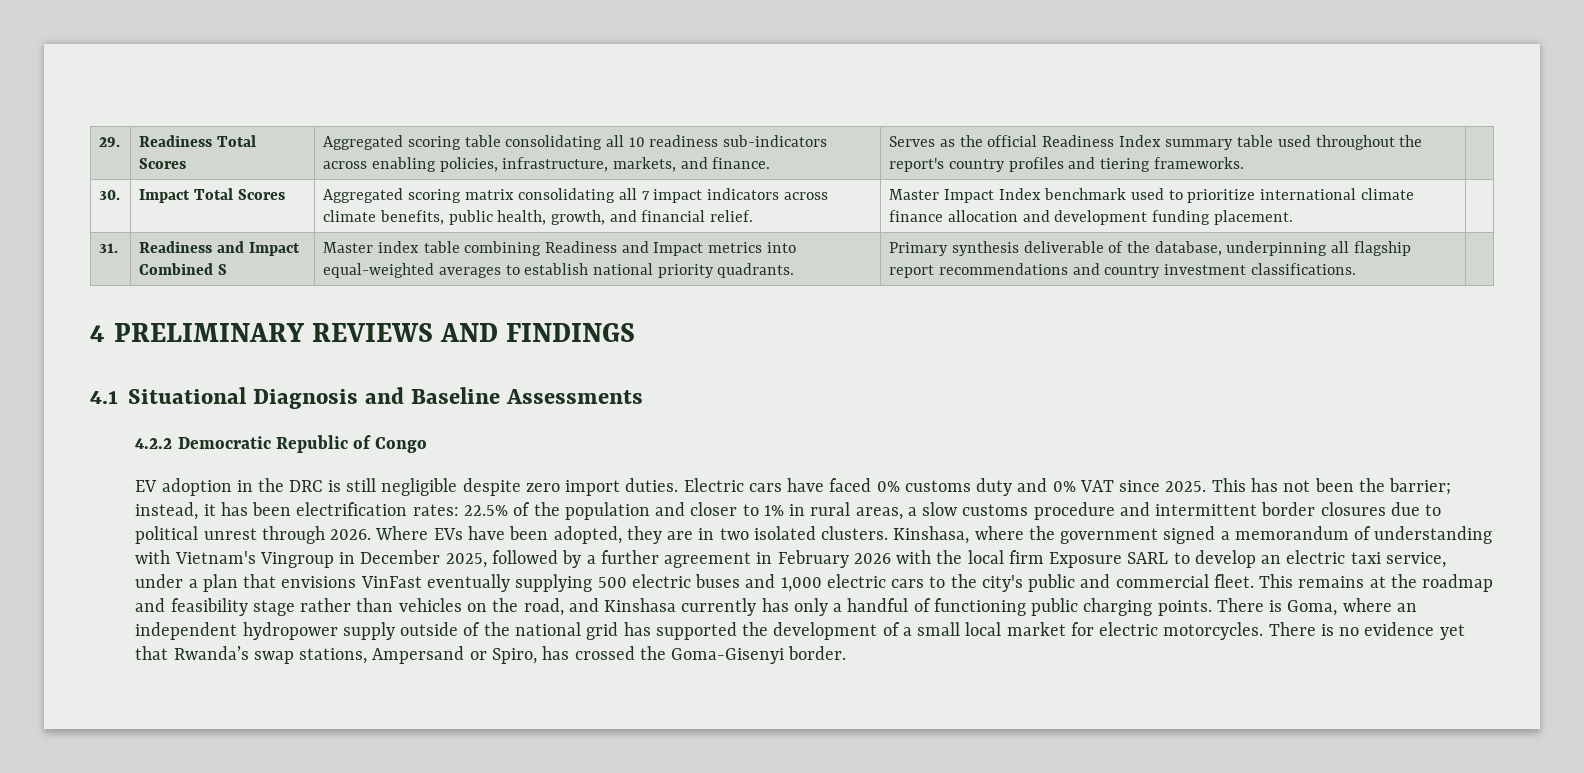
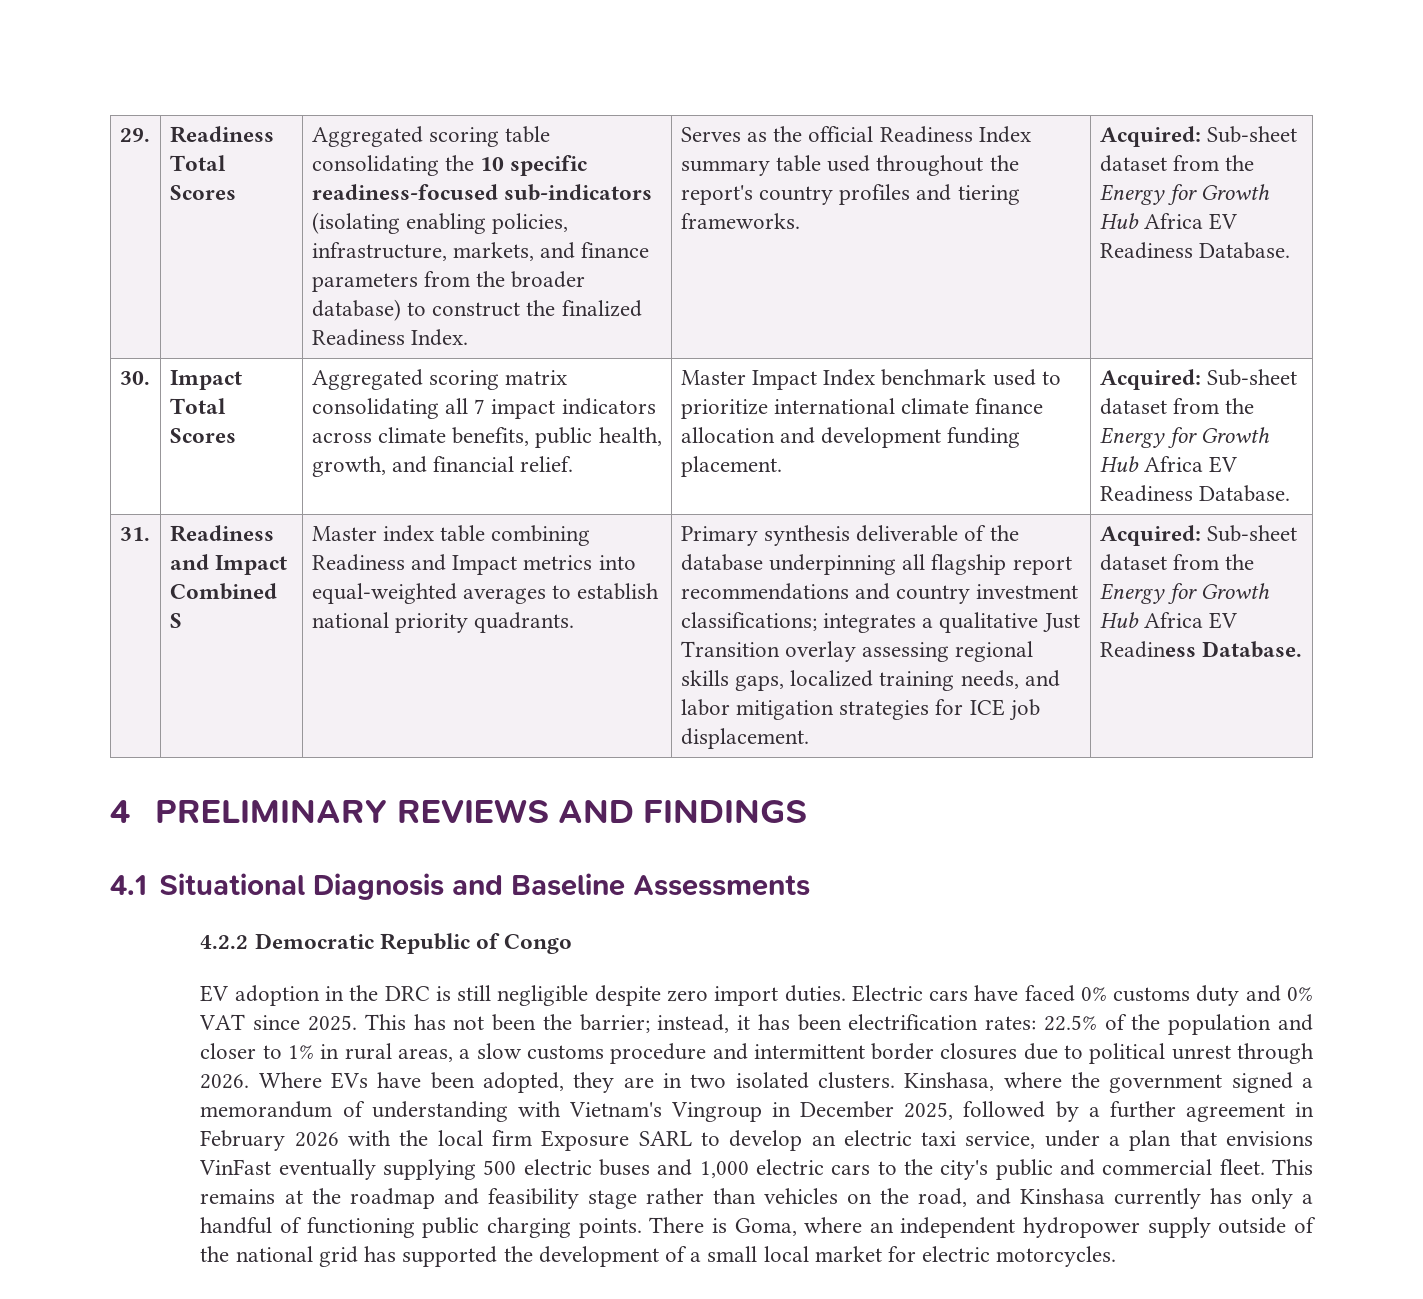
- Aggregated scoring table consolidating all 10 readiness sub-indicators across enabling policies, infrastructure, markets, and finance.
+ Aggregated scoring table consolidating the 10 specific readiness-focused sub-indicators (isolating enabling policies, infrastructure, markets, and finance parameters from the broader database) to construct the finalized Readiness Index.
- Serves as the official Readiness Index summary table used throughout the report's country profiles and tiering frameworks.
+ Serves as the official Readiness Index summary table used throughout the report's country profiles and tiering frameworks. | Acquired: Sub-sheet dataset from the Energy for Growth Hub Africa EV Readiness Database.
- Master Impact Index benchmark used to prioritize international climate finance allocation and development funding placement.
+ Master Impact Index benchmark used to prioritize international climate finance allocation and development funding placement. | Acquired: Sub-sheet dataset from the Energy for Growth Hub Africa EV Readiness Database.
- Primary synthesis deliverable of the database, underpinning all flagship report recommendations and country investment classifications.
+ Primary synthesis deliverable of the database underpinning all flagship report recommendations and country investment classifications; integrates a qualitative Just Transition overlay assessing regional skills gaps, localized training needs, and labor mitigation strategies for ICE job displacement. | Acquired: Sub-sheet dataset from the Energy for Growth Hub Africa EV Readiness Database.
- There is no evidence yet that Rwanda’s swap stations, Ampersand or Spiro, has crossed the Goma-Gisenyi border.

